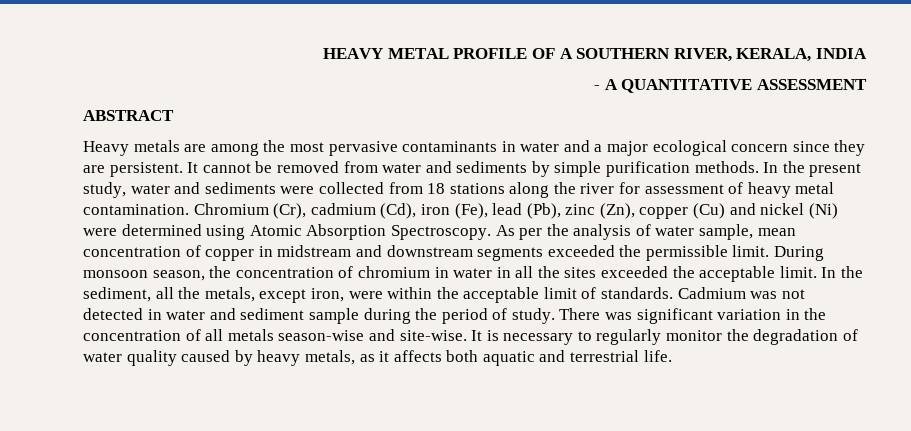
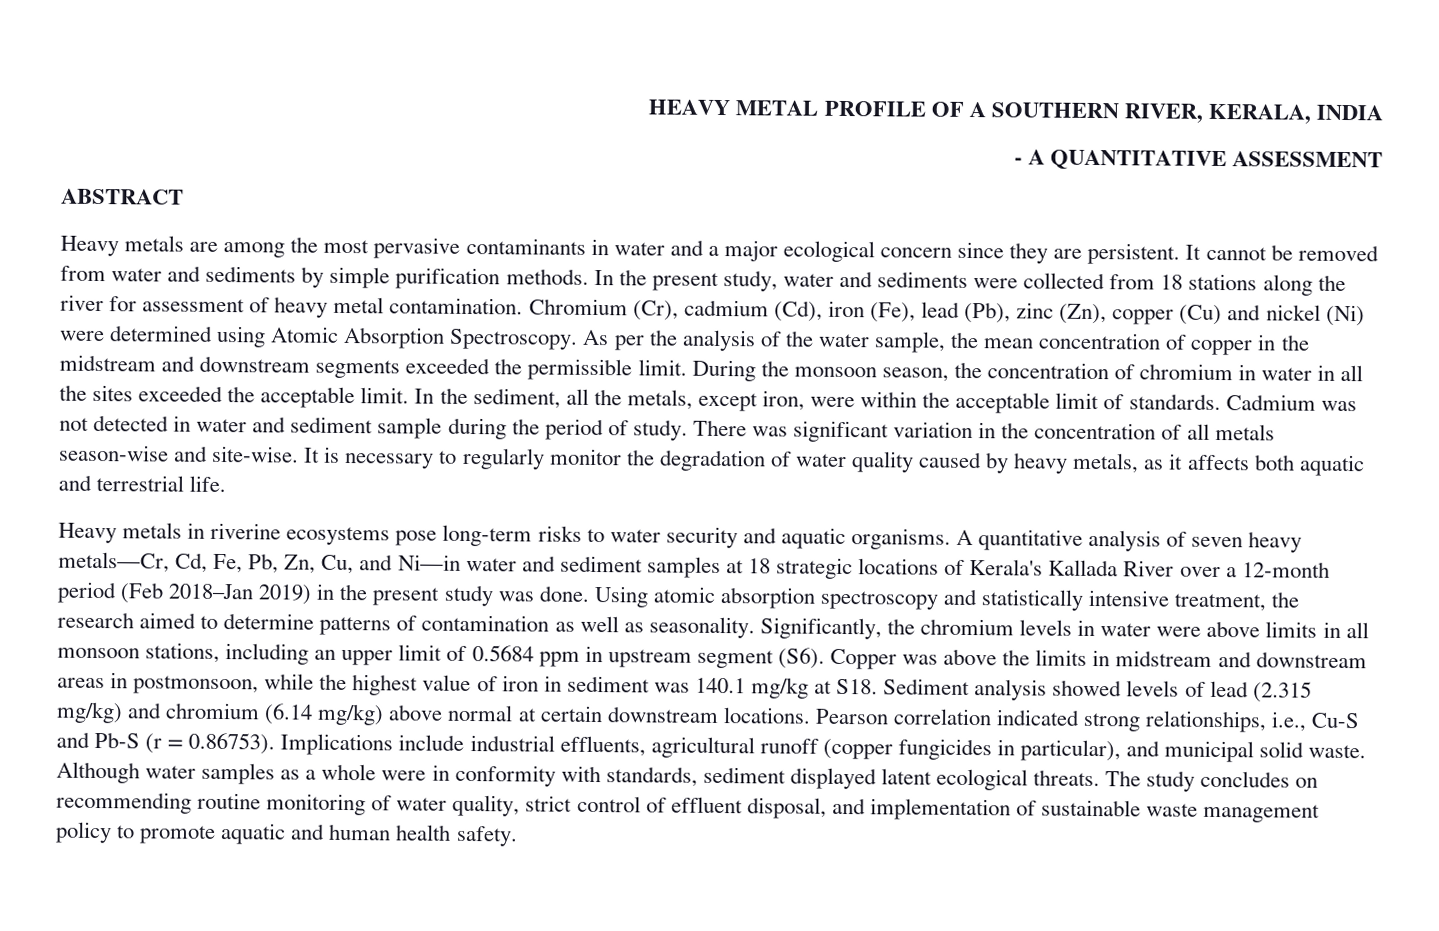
- As per the analysis of water sample, mean concentration of copper in midstream and downstream segments exceeded the permissible limit.
+ As per the analysis of the water sample, the mean concentration of copper in the midstream and downstream segments exceeded the permissible limit.
- During monsoon season, the concentration of chromium in water in all the sites exceeded the acceptable limit.
+ During the monsoon season, the concentration of chromium in water in all the sites exceeded the acceptable limit.
+ Heavy metals in riverine ecosystems pose long-term risks to water security and aquatic organisms. A quantitative analysis of seven heavy metals—Cr, Cd, Fe, Pb, Zn, Cu, and Ni—in water and sediment samples at 18 strategic locations of Kerala's Kallada River over a 12-month period (Feb 2018–Jan 2019) in the present study was done. Using atomic absorption spectroscopy and statistically intensive treatment, the research aimed to determine patterns of contamination as well as seasonality. Significantly, the chromium levels in water were above limits in all monsoon stations, including an upper limit of 0.5684 ppm in upstream segment (S6). Copper was above the limits in midstream and downstream areas in postmonsoon, while the highest value of iron in sediment was 140.1 mg/kg at S18. Sediment analysis showed levels of lead (2.315 mg/kg) and chromium (6.14 mg/kg) above normal at certain downstream locations. Pearson correlation indicated strong relationships, i.e., Cu-S and Pb-S (r = 0.86753). Implications include industrial effluents, agricultural runoff (copper fungicides in particular), and municipal solid waste. Although water samples as a whole were in conformity with standards, sediment displayed latent ecological threats. The study concludes on recommending routine monitoring of water quality, strict control of effluent disposal, and implementation of sustainable waste management policy to promote aquatic and human health safety.

